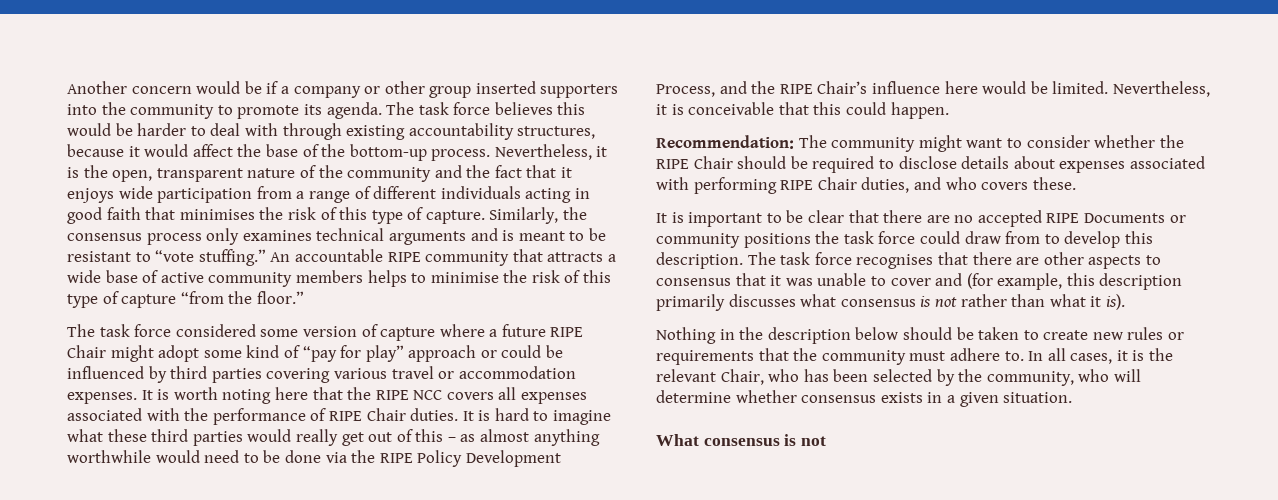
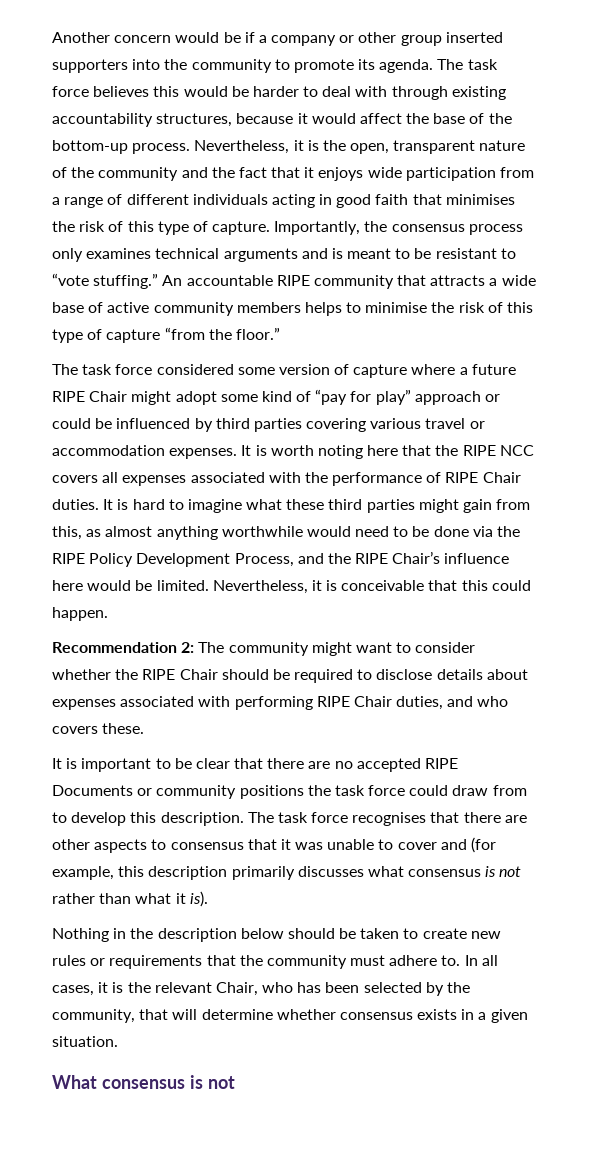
- Similarly, the consensus process only examines technical arguments and is meant to be resistant to “vote stuffing.”
+ Importantly, the consensus process only examines technical arguments and is meant to be resistant to “vote stuffing.”
- It is hard to imagine what these third parties would really get out of this – as almost anything worthwhile would need to be done via the RIPE Policy Development Process, and the RIPE Chair’s influence here would be limited.
+ It is hard to imagine what these third parties might gain from this, as almost anything worthwhile would need to be done via the RIPE Policy Development Process, and the RIPE Chair’s influence here would be limited.
- Recommendation: The community might want to consider whether the RIPE Chair should be required to disclose details about expenses associated with performing RIPE Chair duties, and who covers these.
+ Recommendation 2: The community might want to consider whether the RIPE Chair should be required to disclose details about expenses associated with performing RIPE Chair duties, and who covers these.
- In all cases, it is the relevant Chair, who has been selected by the community, who will determine whether consensus exists in a given situation.
+ In all cases, it is the relevant Chair, who has been selected by the community, that will determine whether consensus exists in a given situation.

